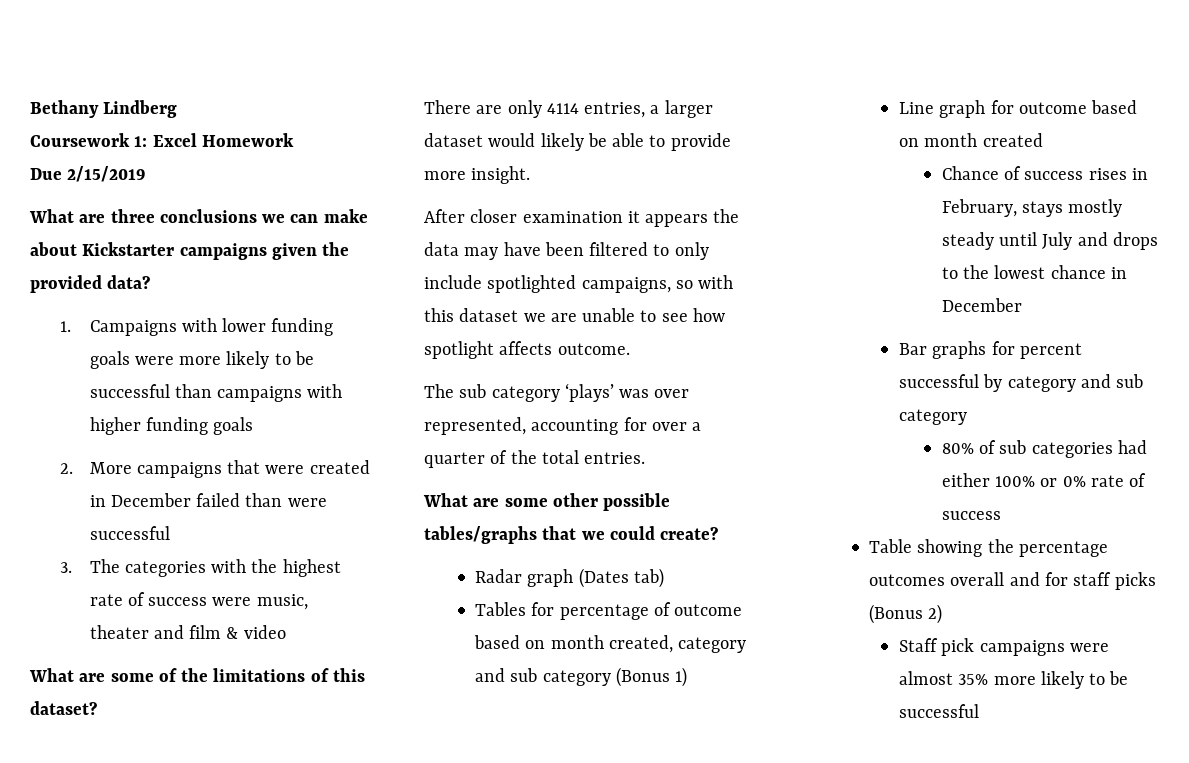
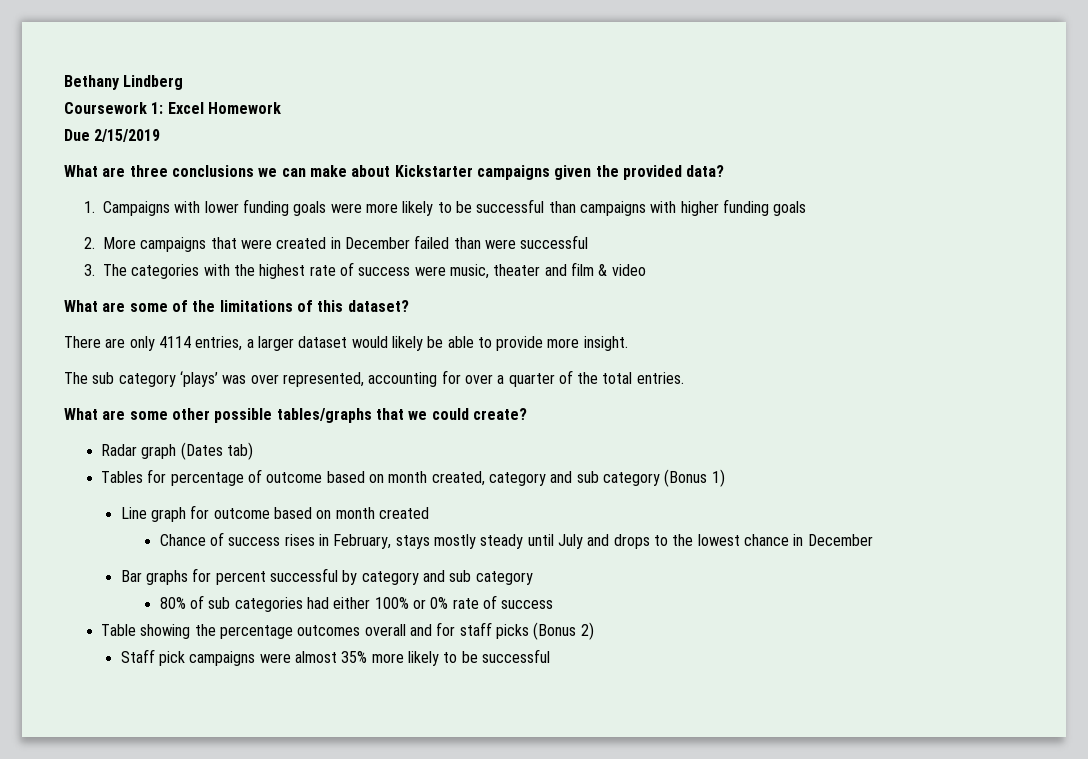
- After closer examination it appears the data may have been filtered to only include spotlighted campaigns, so with this dataset we are unable to see how spotlight affects outcome.

